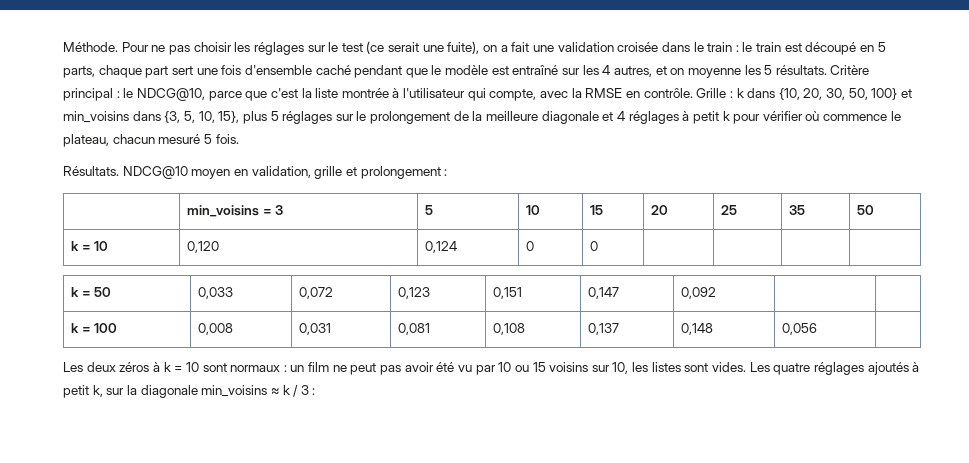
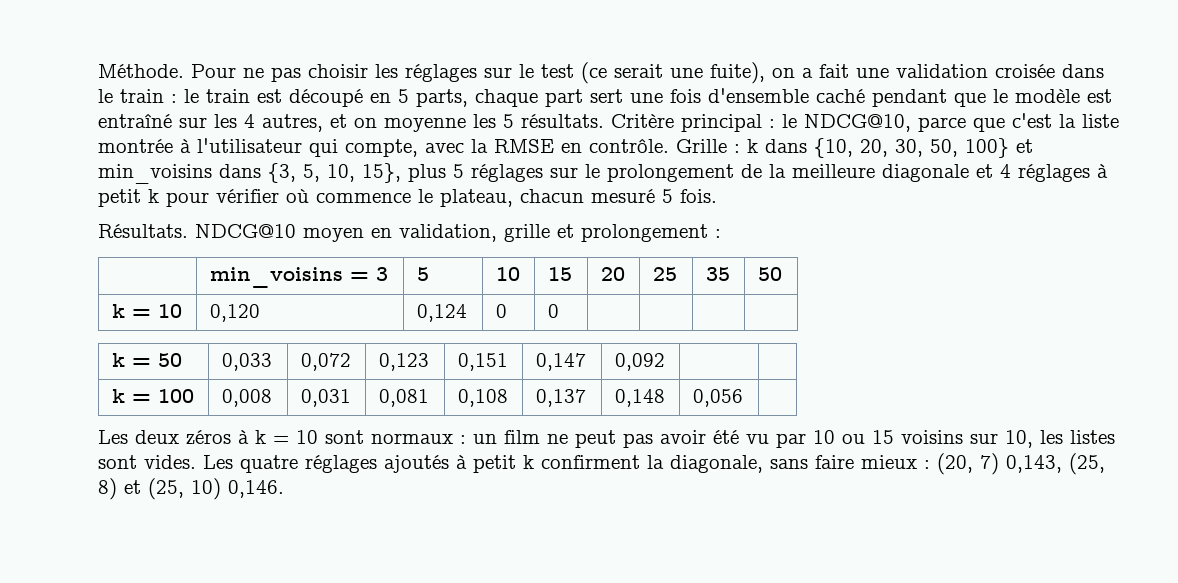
- Les quatre réglages ajoutés à petit k, sur la diagonale min_voisins ≈ k / 3 :
+ Les quatre réglages ajoutés à petit k confirment la diagonale, sans faire mieux : (20, 7) 0,143, (25, 8) et (25, 10) 0,146.

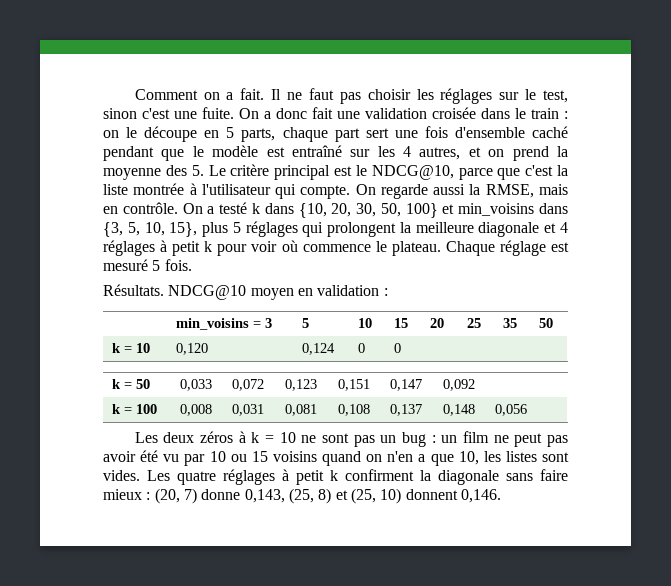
- Méthode. Pour ne pas choisir les réglages sur le test (ce serait une fuite), on a fait une validation croisée dans le train :
+ Comment on a fait. Il ne faut pas choisir les réglages sur le test, sinon c'est une fuite. On a donc fait une validation croisée dans le train :
- le train est découpé en 5 parts, chaque part sert une fois d'ensemble caché pendant que le modèle est entraîné sur les 4 autres, et on moyenne les 5 résultats. Critère principal : le NDCG@10, parce que c'est la liste montrée à l'utilisateur qui compte, avec la RMSE en contrôle. Grille : k dans {10, 20, 30, 50, 100} et min_voisins dans {3, 5, 10, 15}, plus 5 réglages sur le prolongement de la meilleure diagonale et 4 réglages à petit k pour vérifier où commence le plateau, chacun mesuré 5 fois.
+ on le découpe en 5 parts, chaque part sert une fois d'ensemble caché pendant que le modèle est entraîné sur les 4 autres, et on prend la moyenne des 5. Le critère principal est le NDCG@10, parce que c'est la liste montrée à l'utilisateur qui compte. On regarde aussi la RMSE, mais en contrôle. On a testé k dans {10, 20, 30, 50, 100} et min_voisins dans {3, 5, 10, 15}, plus 5 réglages qui prolongent la meilleure diagonale et 4 réglages à petit k pour voir où commence le plateau. Chaque réglage est mesuré 5 fois.
- NDCG@10 moyen en validation, grille et prolongement :
+ NDCG@10 moyen en validation :
- Les deux zéros à k = 10 sont normaux : un film ne peut pas avoir été vu par 10 ou 15 voisins sur 10, les listes sont vides.
+ Les deux zéros à k = 10 ne sont pas un bug : un film ne peut pas avoir été vu par 10 ou 15 voisins quand on n'en a que 10, les listes sont vides.
- Les quatre réglages ajoutés à petit k confirment la diagonale, sans faire mieux : (20, 7) 0,143, (25, 8) et (25, 10) 0,146.
+ Les quatre réglages à petit k confirment la diagonale sans faire mieux : (20, 7) donne 0,143, (25, 8) et (25, 10) donnent 0,146.

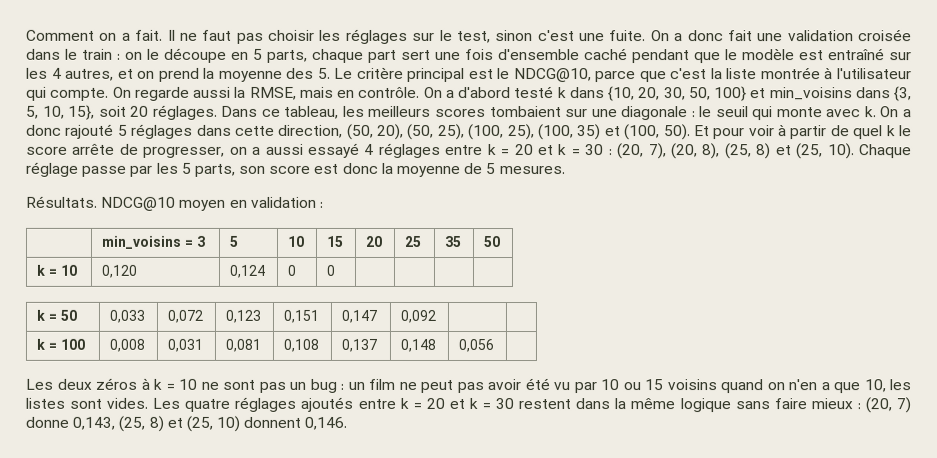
- On a testé k dans {10, 20, 30, 50, 100} et min_voisins dans {3, 5, 10, 15}, plus 5 réglages qui prolongent la meilleure diagonale et 4 réglages à petit k pour voir où commence le plateau. Chaque réglage est mesuré 5 fois.
+ On a d'abord testé k dans {10, 20, 30, 50, 100} et min_voisins dans {3, 5, 10, 15}, soit 20 réglages. Dans ce tableau, les meilleurs scores tombaient sur une diagonale : le seuil qui monte avec k. On a donc rajouté 5 réglages dans cette direction, (50, 20), (50, 25), (100, 25), (100, 35) et (100, 50). Et pour voir à partir de quel k le score arrête de progresser, on a aussi essayé 4 réglages entre k = 20 et k = 30 : (20, 7), (20, 8), (25, 8) et (25, 10). Chaque réglage passe par les 5 parts, son score est donc la moyenne de 5 mesures.
- Les quatre réglages à petit k confirment la diagonale sans faire mieux : (20, 7) donne 0,143, (25, 8) et (25, 10) donnent 0,146.
+ Les quatre réglages ajoutés entre k = 20 et k = 30 restent dans la même logique sans faire mieux : (20, 7) donne 0,143, (25, 8) et (25, 10) donnent 0,146.

